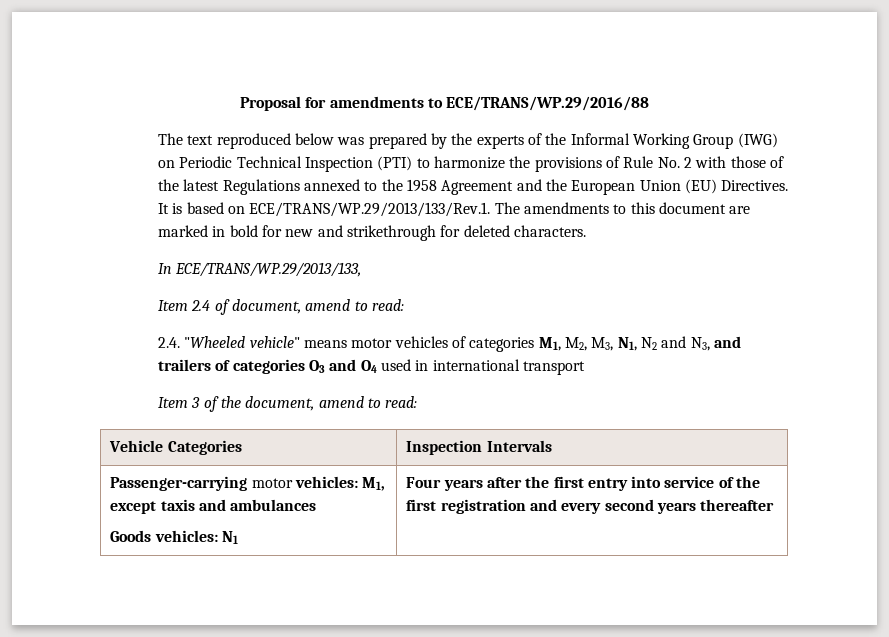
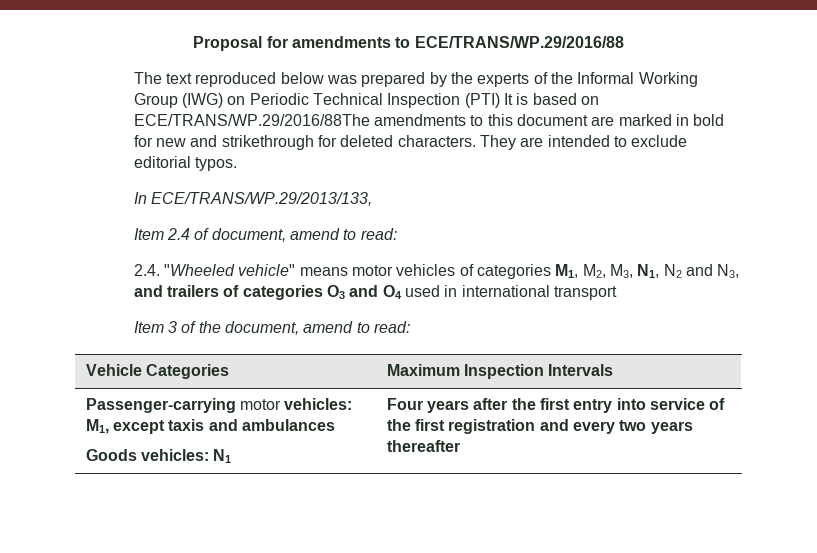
- The text reproduced below was prepared by the experts of the Informal Working Group (IWG) on Periodic Technical Inspection (PTI) to harmonize the provisions of Rule No. 2 with those of the latest Regulations annexed to the 1958 Agreement and the European Union (EU) Directives. It is based on ECE/TRANS/WP.29/2013/133/Rev.1. The amendments to this document are marked in bold for new and strikethrough for deleted characters.
+ The text reproduced below was prepared by the experts of the Informal Working Group (IWG) on Periodic Technical Inspection (PTI) It is based on ECE/TRANS/WP.29/2016/88The amendments to this document are marked in bold for new and strikethrough for deleted characters. They are intended to exclude editorial typos.
- Vehicle Categories | Inspection Intervals
+ Vehicle Categories | Maximum Inspection Intervals
  Passenger-carrying motor vehicles: M1, except taxis and ambulances
- Goods vehicles: N1 | Four years after the first entry into service of the first registration and every second years thereafter
+ Goods vehicles: N1 | Four years after the first entry into service of the first registration and every two years thereafter

